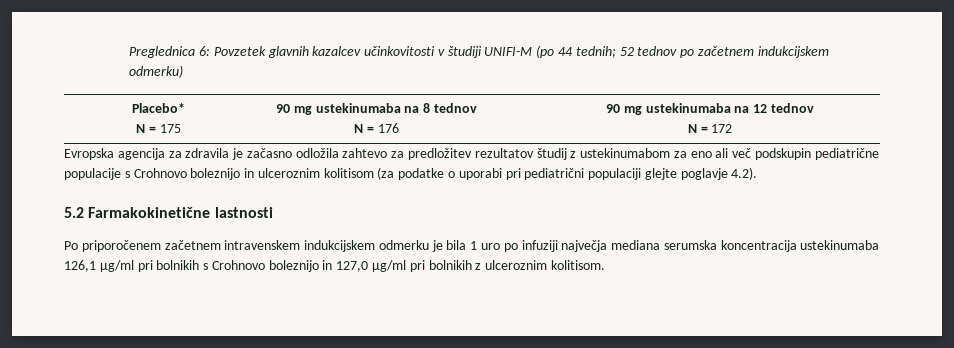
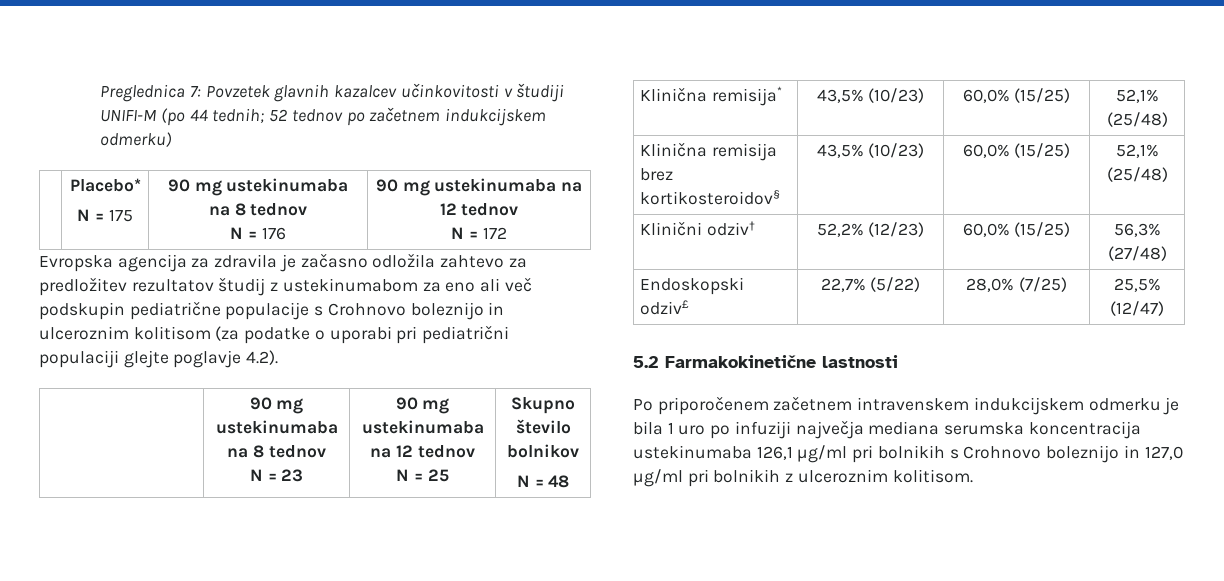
- Preglednica 6: Povzetek glavnih kazalcev učinkovitosti v študiji UNIFI-M (po 44 tednih; 52 tednov po začetnem indukcijskem odmerku)
+ Preglednica 7: Povzetek glavnih kazalcev učinkovitosti v študiji UNIFI-M (po 44 tednih; 52 tednov po začetnem indukcijskem odmerku)
  Evropska agencija za zdravila je začasno odložila zahtevo za predložitev rezultatov študij z ustekinumabom za eno ali več podskupin pediatrične populacije s Crohnovo boleznijo in ulceroznim kolitisom (za podatke o uporabi pri pediatrični populaciji glejte poglavje 4.2).
+ | 90 mg ustekinumaba na 8 tednov
+ N = 23 | 90 mg ustekinumaba na 12 tednov
+ N = 25 | Skupno število bolnikov
+ N = 48
+ Klinična remisija* | 43,5% (10/23) | 60,0% (15/25) | 52,1% (25/48)
+ Klinična remisija brez kortikosteroidov§ | 43,5% (10/23) | 60,0% (15/25) | 52,1% (25/48)
+ Klinični odziv† | 52,2% (12/23) | 60,0% (15/25) | 56,3% (27/48)
+ Endoskopski odziv£ | 22,7% (5/22) | 28,0% (7/25) | 25,5% (12/47)

